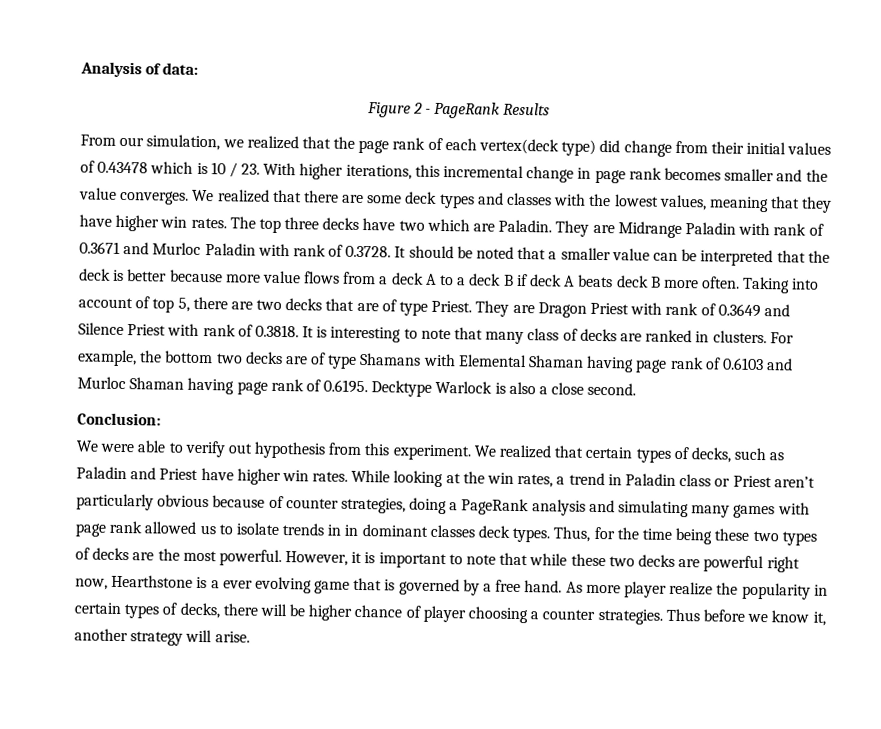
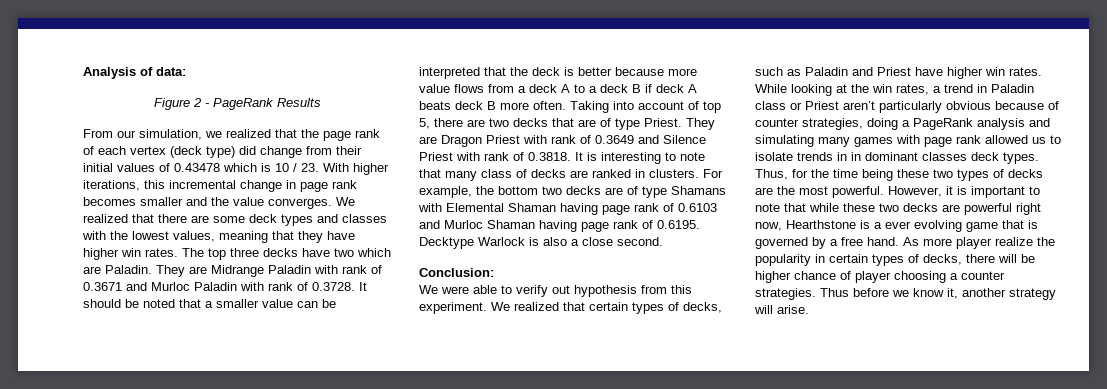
- From our simulation, we realized that the page rank of each vertex(deck type) did change from their initial values of 0.43478 which is 10 / 23. With higher iterations, this incremental change in page rank becomes smaller and the value converges.
+ From our simulation, we realized that the page rank of each vertex (deck type) did change from their initial values of 0.43478 which is 10 / 23. With higher iterations, this incremental change in page rank becomes smaller and the value converges.

